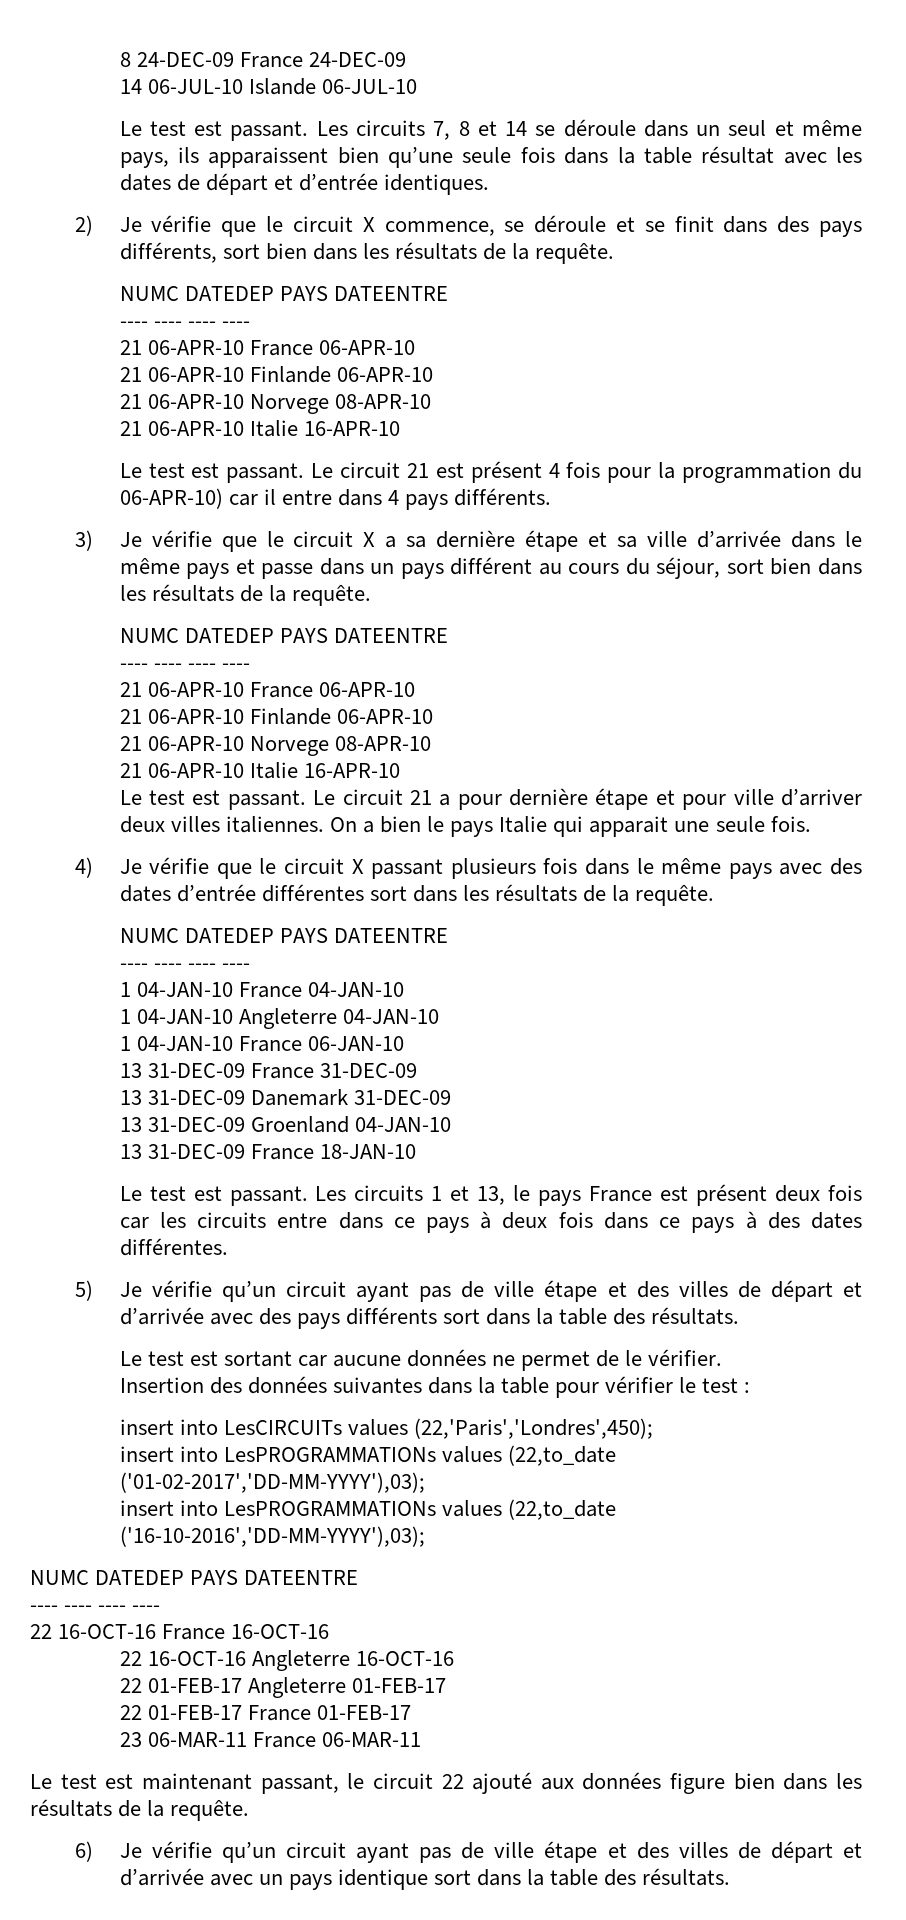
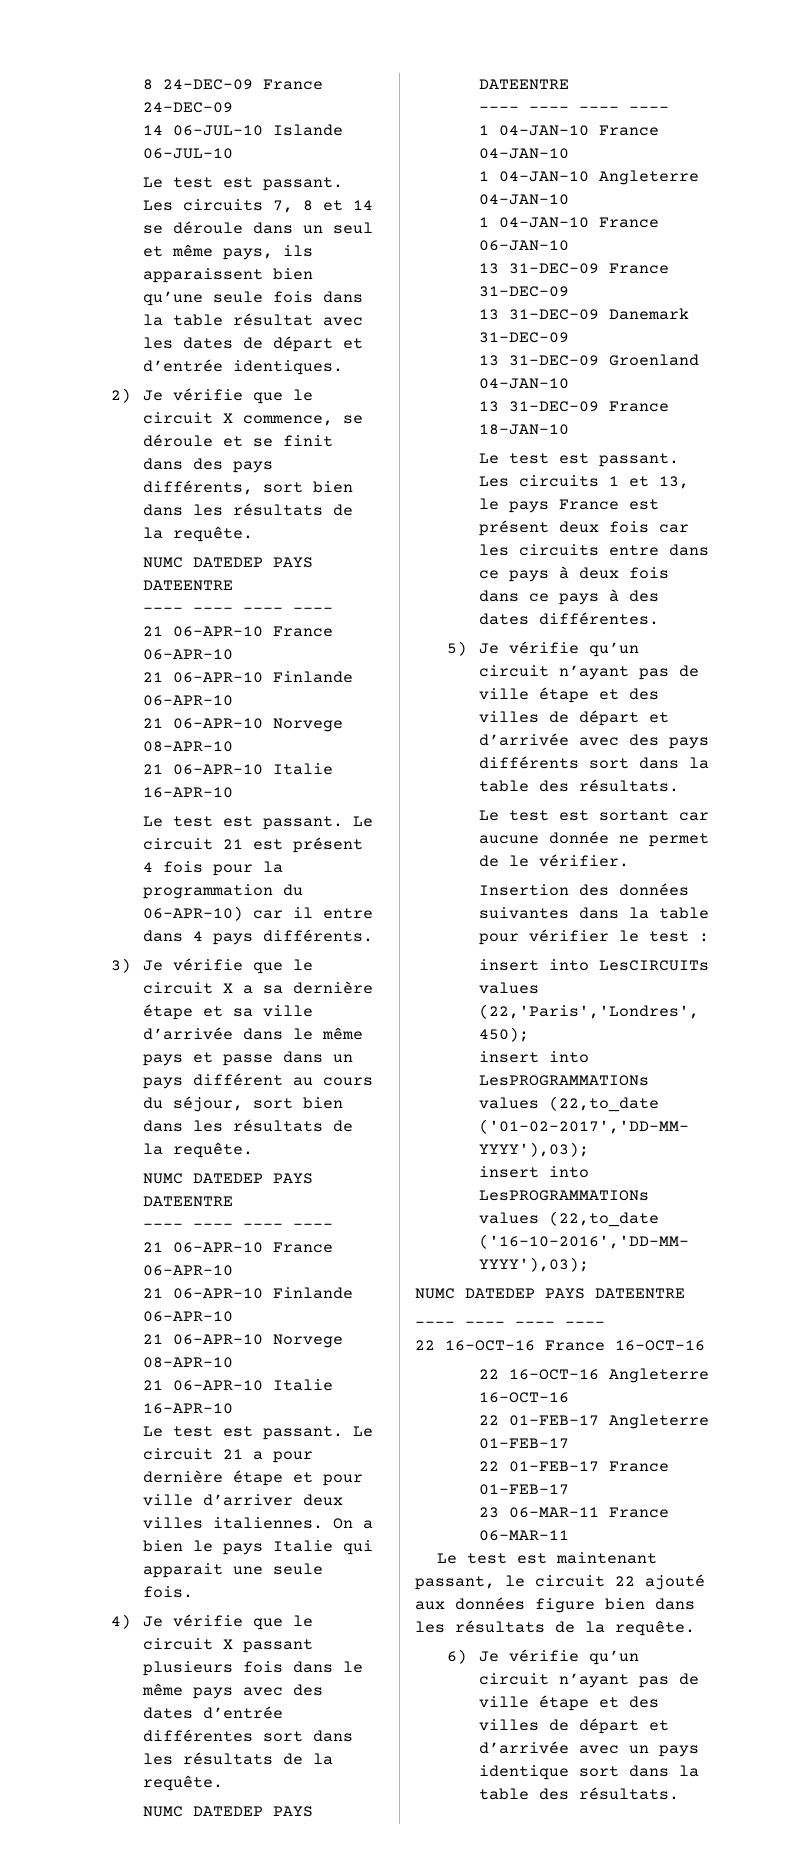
- 5) Je vérifie qu’un circuit ayant pas de ville étape et des villes de départ et d’arrivée avec des pays différents sort dans la table des résultats.
+ 5) Je vérifie qu’un circuit n’ayant pas de ville étape et des villes de départ et d’arrivée avec des pays différents sort dans la table des résultats.
- Le test est sortant car aucune données ne permet de le vérifier.
+ Le test est sortant car aucune donnée ne permet de le vérifier.
- 6) Je vérifie qu’un circuit ayant pas de ville étape et des villes de départ et d’arrivée avec un pays identique sort dans la table des résultats.
+ 6) Je vérifie qu’un circuit n’ayant pas de ville étape et des villes de départ et d’arrivée avec un pays identique sort dans la table des résultats.

